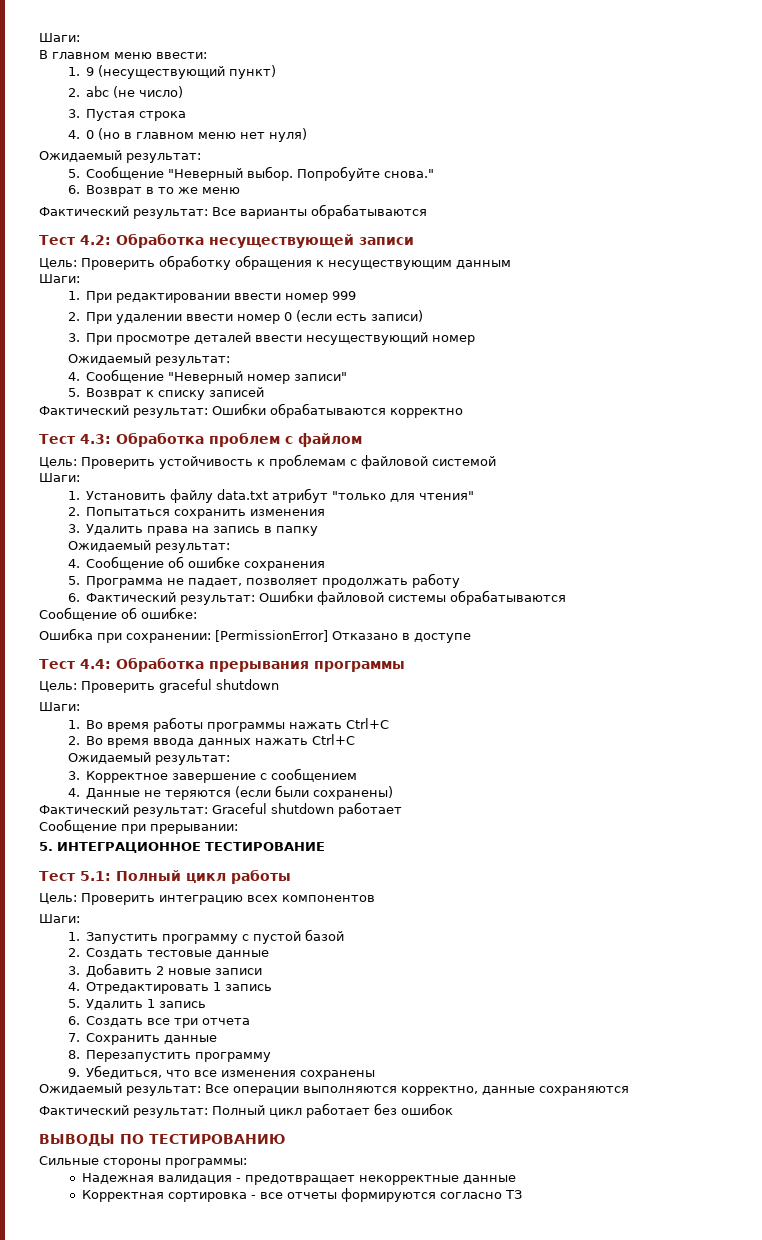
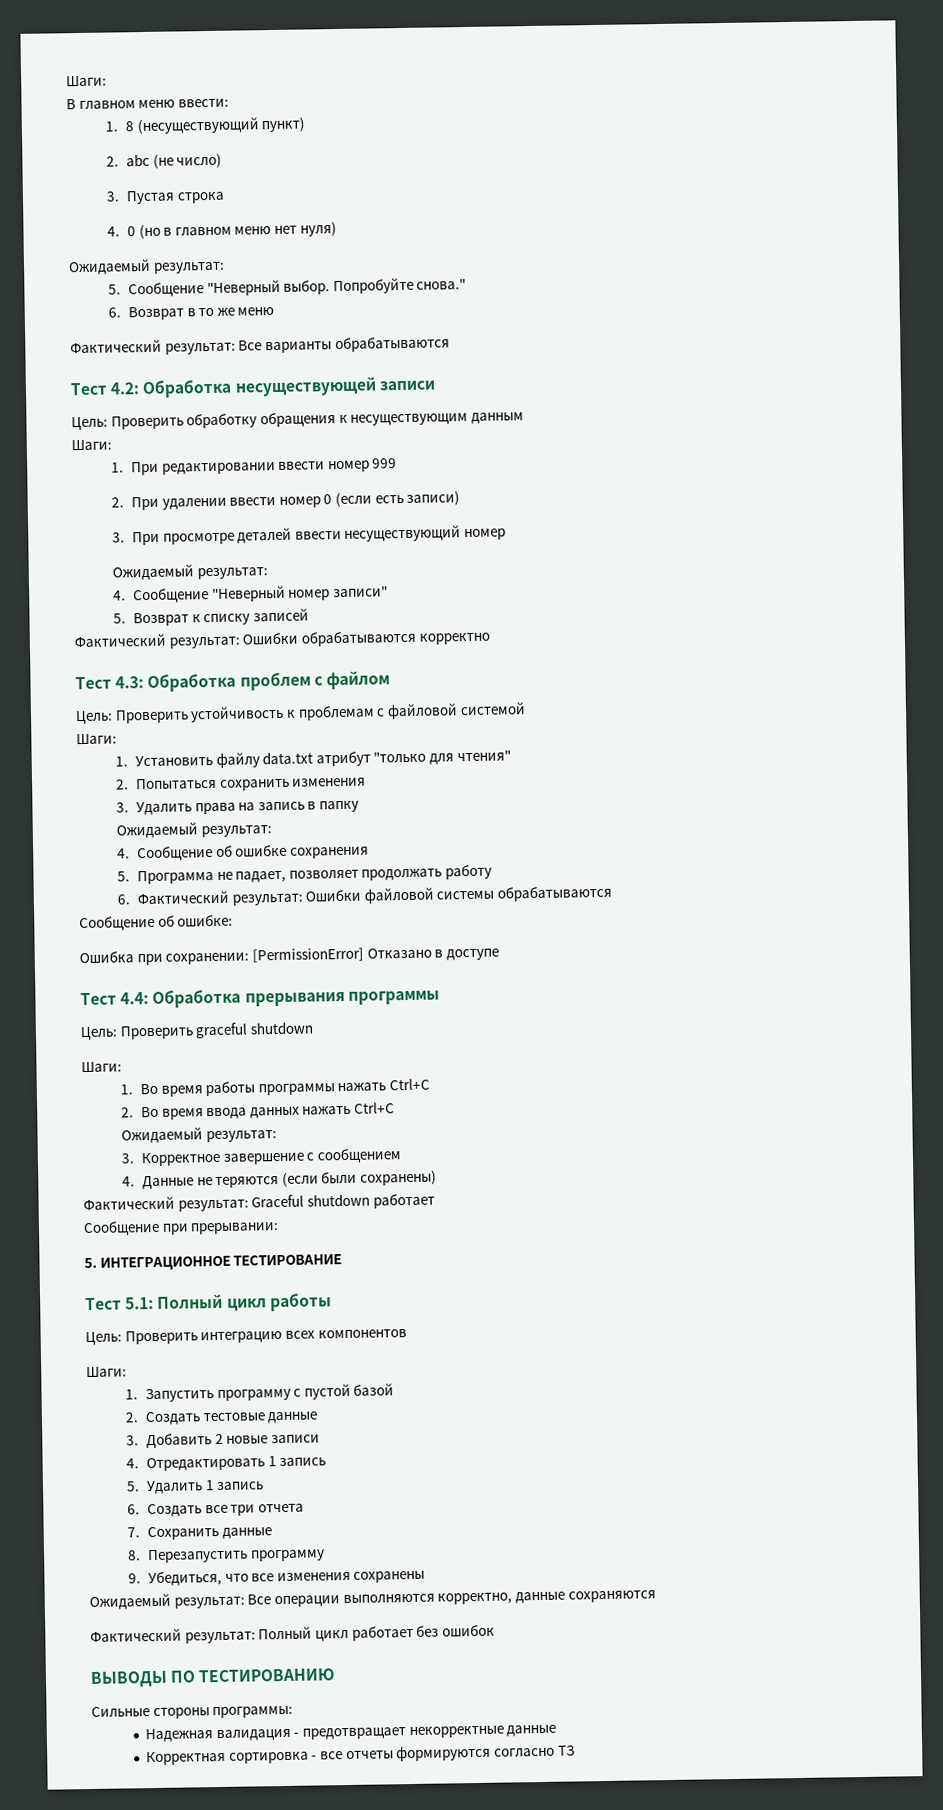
- 1. 9 (несуществующий пункт)
+ 1. 8 (несуществующий пункт)

